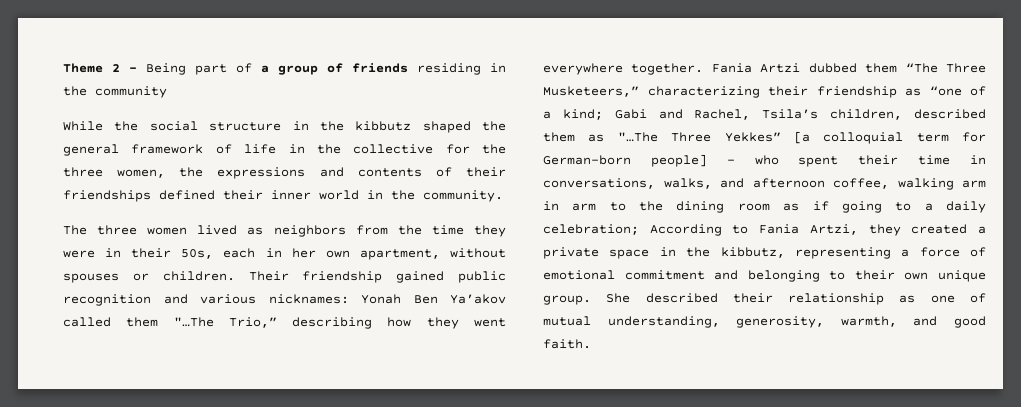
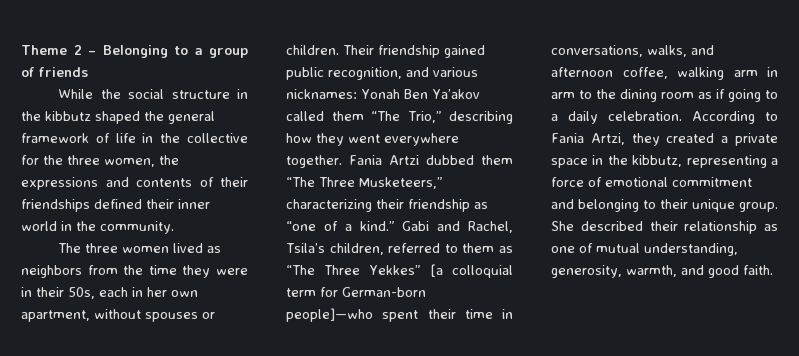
- Theme 2 – Being part of a group of friends residing in the community
+ Theme 2 – Belonging to a group of friends
- Their friendship gained public recognition and various nicknames: Yonah Ben Ya’akov called them "…The Trio,” describing how they went everywhere together.
+ Their friendship gained public recognition, and various nicknames: Yonah Ben Ya’akov called them “The Trio,” describing how they went everywhere together.
- Fania Artzi dubbed them “The Three Musketeers,” characterizing their friendship as “one of a kind;
+ Fania Artzi dubbed them “The Three Musketeers,” characterizing their friendship as “one of a kind.”
- Gabi and Rachel, Tsila’s children, described them as "…The Three Yekkes” [a colloquial term for German-born people] - who spent their time in conversations, walks, and afternoon coffee, walking arm in arm to the dining room as if going to a daily celebration;
+ Gabi and Rachel, Tsila’s children, referred to them as “The Three Yekkes” [a colloquial term for German-born people]—who spent their time in conversations, walks, and afternoon coffee, walking arm in arm to the dining room as if going to a daily celebration.
- According to Fania Artzi, they created a private space in the kibbutz, representing a force of emotional commitment and belonging to their own unique group.
+ According to Fania Artzi, they created a private space in the kibbutz, representing a force of emotional commitment and belonging to their unique group.

